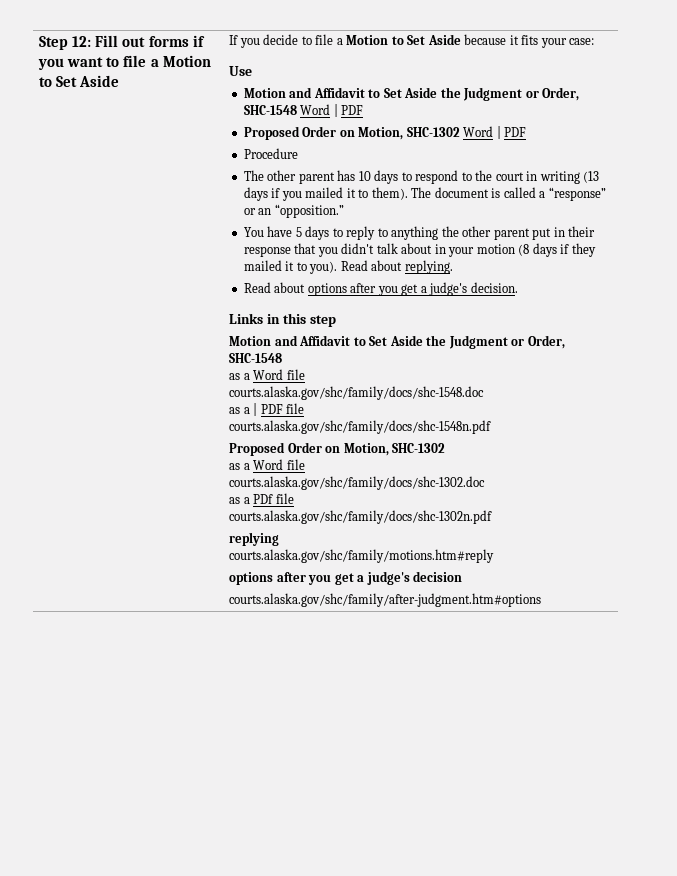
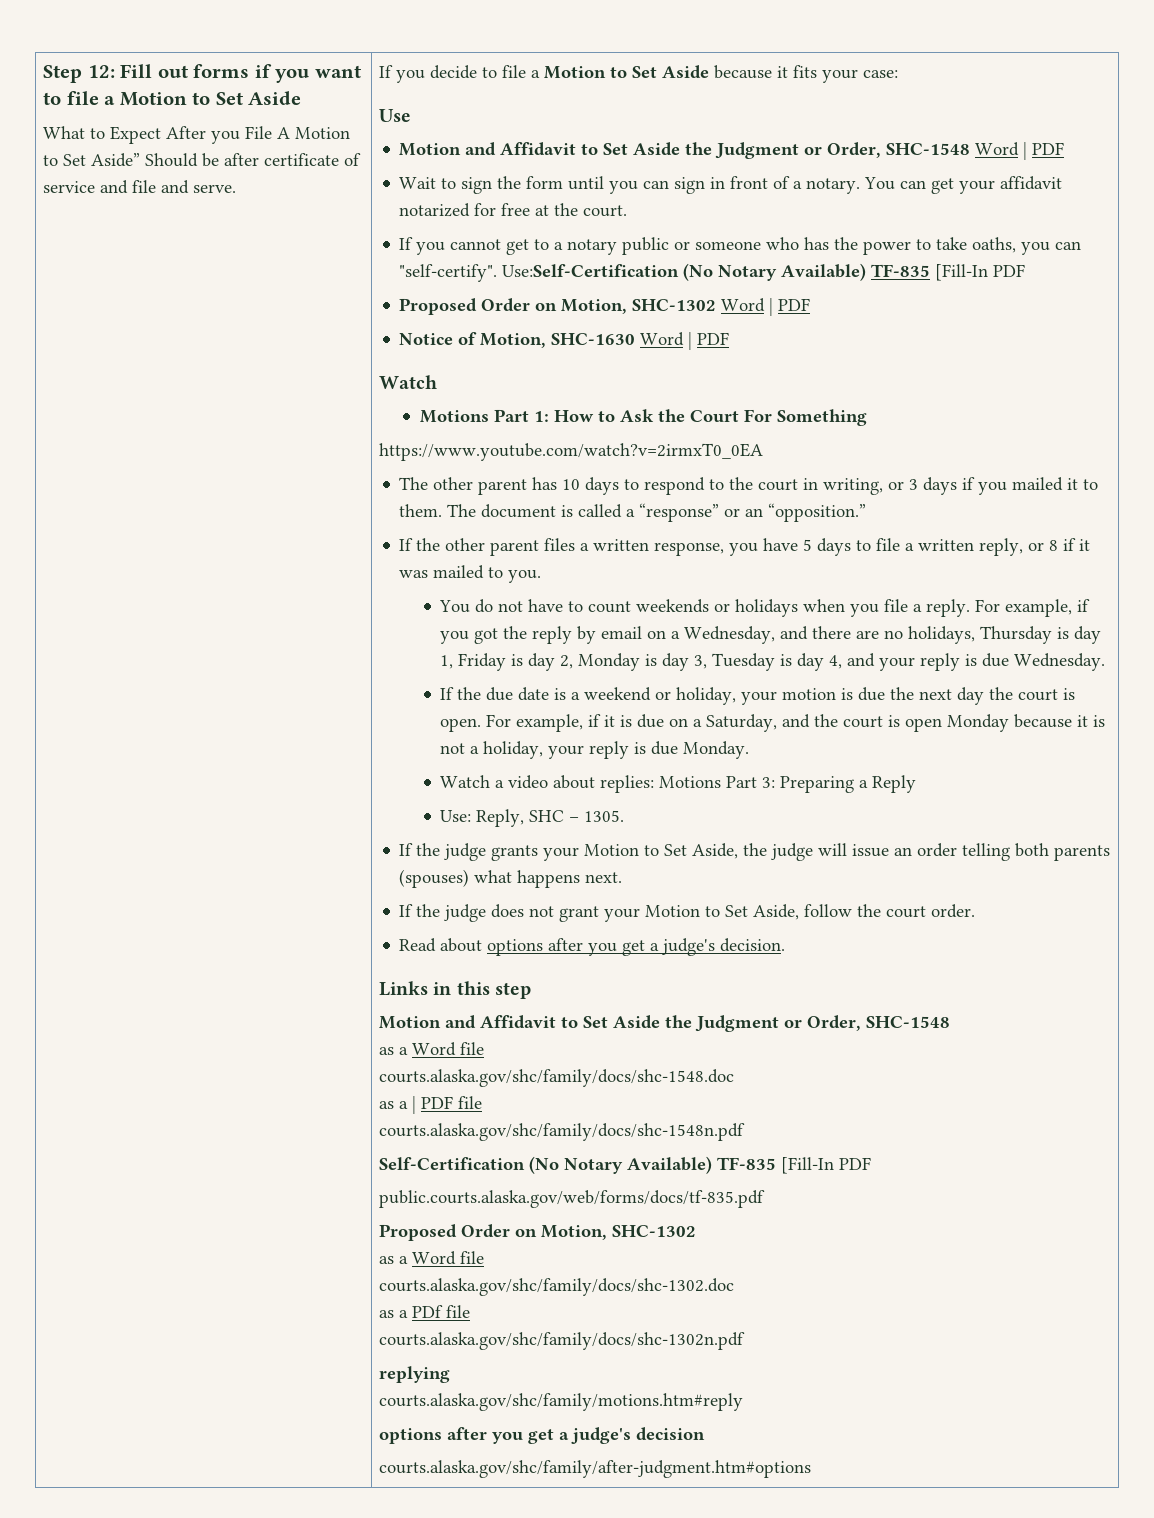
+ What to Expect After you File A Motion to Set Aside” Should be after certificate of service and file and serve.
+ Wait to sign the form until you can sign in front of a notary. You can get your affidavit notarized for free at the court.
+ If you cannot get to a notary public or someone who has the power to take oaths, you can "self-certify". Use:Self-Certification (No Notary Available) TF-835 [Fill-In PDF
- Procedure
+ Notice of Motion, SHC-1630 Word | PDF
+ Watch
+ Motions Part 1: How to Ask the Court For Something
+ https://www.youtube.com/watch?v=2irmxT0_0EA
- The other parent has 10 days to respond to the court in writing (13 days if you mailed it to them).
+ The other parent has 10 days to respond to the court in writing, or 3 days if you mailed it to them.
- You have 5 days to reply to anything the other parent put in their response that you didn't talk about in your motion (8 days if they mailed it to you). Read about replying.
+ If the other parent files a written response, you have 5 days to file a written reply, or 8 if it was mailed to you.
+ You do not have to count weekends or holidays when you file a reply. For example, if you got the reply by email on a Wednesday, and there are no holidays, Thursday is day 1, Friday is day 2, Monday is day 3, Tuesday is day 4, and your reply is due Wednesday.
+ If the due date is a weekend or holiday, your motion is due the next day the court is open. For example, if it is due on a Saturday, and the court is open Monday because it is not a holiday, your reply is due Monday.
+ Watch a video about replies: Motions Part 3: Preparing a Reply
+ Use: Reply, SHC – 1305.
+ If the judge grants your Motion to Set Aside, the judge will issue an order telling both parents (spouses) what happens next.
+ If the judge does not grant your Motion to Set Aside, follow the court order.
+ Self-Certification (No Notary Available) TF-835 [Fill-In PDF
+ public.courts.alaska.gov/web/forms/docs/tf-835.pdf

